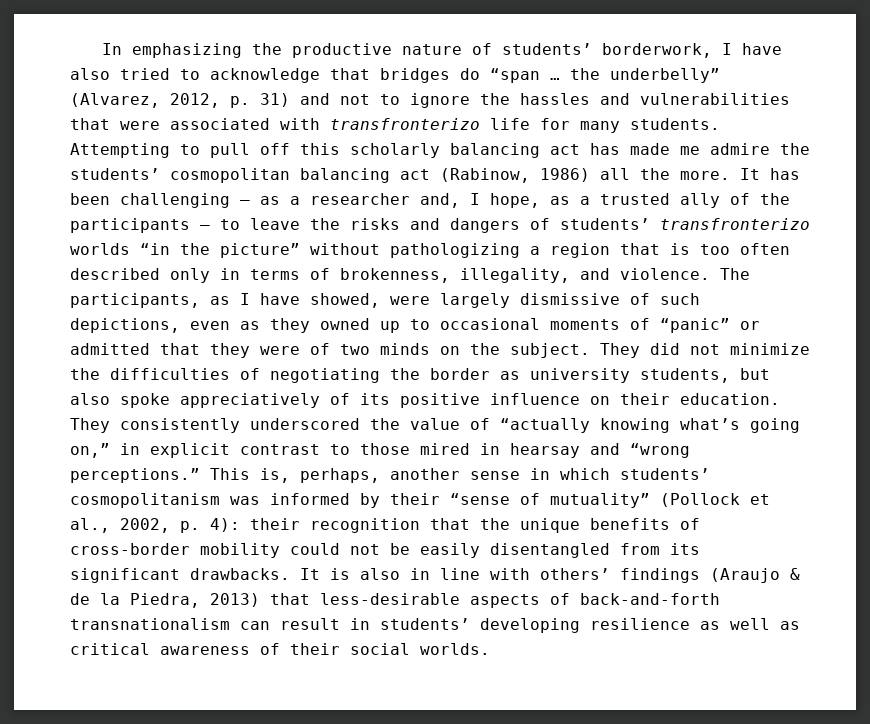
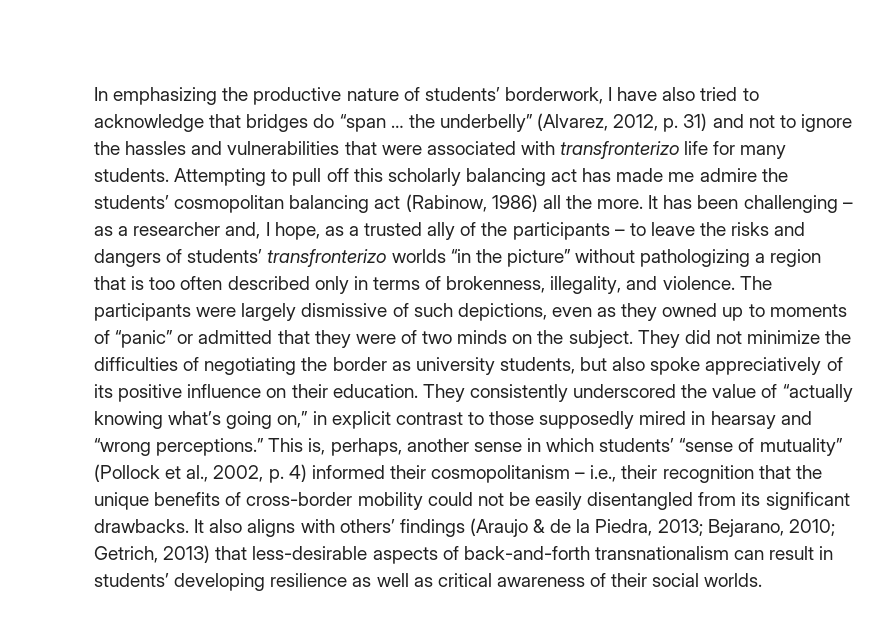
- The participants, as I have showed, were largely dismissive of such depictions, even as they owned up to occasional moments of “panic” or admitted that they were of two minds on the subject.
+ The participants were largely dismissive of such depictions, even as they owned up to moments of “panic” or admitted that they were of two minds on the subject.
- They consistently underscored the value of “actually knowing what’s going on,” in explicit contrast to those mired in hearsay and “wrong perceptions.”
+ They consistently underscored the value of “actually knowing what’s going on,” in explicit contrast to those supposedly mired in hearsay and “wrong perceptions.”
- This is, perhaps, another sense in which students’ cosmopolitanism was informed by their “sense of mutuality” (Pollock et al., 2002, p. 4): their recognition that the unique benefits of cross-border mobility could not be easily disentangled from its significant drawbacks.
+ This is, perhaps, another sense in which students’ “sense of mutuality” (Pollock et al., 2002, p. 4) informed their cosmopolitanism – i.e., their recognition that the unique benefits of cross-border mobility could not be easily disentangled from its significant drawbacks.
- It is also in line with others’ findings (Araujo & de la Piedra, 2013) that less-desirable aspects of back-and-forth transnationalism can result in students’ developing resilience as well as critical awareness of their social worlds.
+ It also aligns with others’ findings (Araujo & de la Piedra, 2013; Bejarano, 2010; Getrich, 2013) that less-desirable aspects of back-and-forth transnationalism can result in students’ developing resilience as well as critical awareness of their social worlds.

